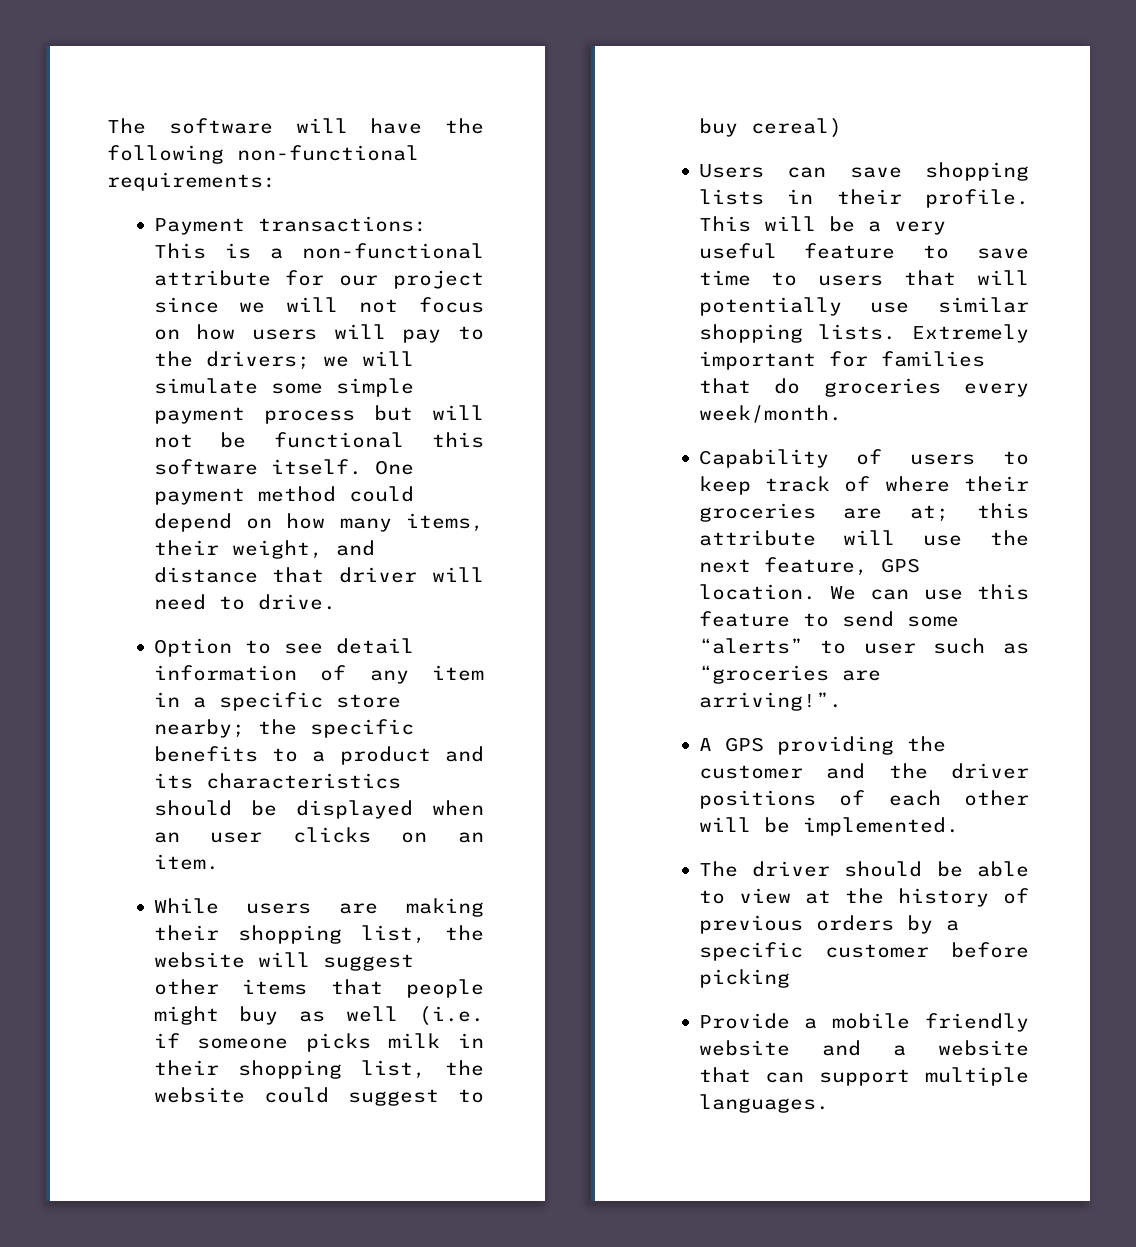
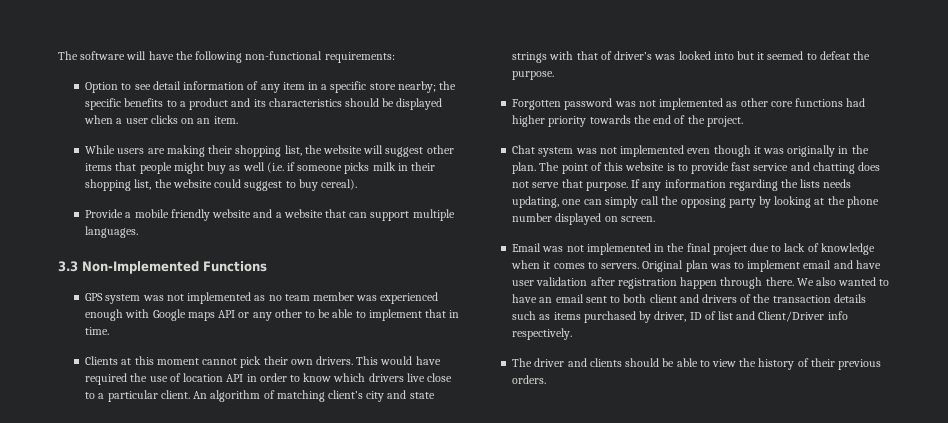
- Payment transactions: This is a non-functional attribute for our project since we will not focus on how users will pay to the drivers; we will simulate some simple payment process but will not be functional this software itself. One payment method could depend on how many items, their weight, and distance that driver will need to drive.
- Option to see detail information of any item in a specific store nearby; the specific benefits to a product and its characteristics should be displayed when an user clicks on an item.
+ Option to see detail information of any item in a specific store nearby; the specific benefits to a product and its characteristics should be displayed when a user clicks on an item.
- While users are making their shopping list, the website will suggest other items that people might buy as well (i.e. if someone picks milk in their shopping list, the website could suggest to buy cereal)
- Users can save shopping lists in their profile. This will be a very useful feature to save time to users that will potentially use similar shopping lists. Extremely important for families that do groceries every week/month.
- Capability of users to keep track of where their groceries are at; this attribute will use the next feature, GPS location. We can use this feature to send some “alerts” to user such as “groceries are arriving!”.
- A GPS providing the customer and the driver positions of each other will be implemented.
- The driver should be able to view at the history of previous orders by a specific customer before picking
+ While users are making their shopping list, the website will suggest other items that people might buy as well (i.e. if someone picks milk in their shopping list, the website could suggest to buy cereal).
+ 3.3 Non-Implemented Functions
+ GPS system was not implemented as no team member was experienced enough with Google maps API or any other to be able to implement that in time.
+ Clients at this moment cannot pick their own drivers. This would have required the use of location API in order to know which drivers live close to a particular client. An algorithm of matching client’s city and state strings with that of driver’s was looked into but it seemed to defeat the purpose.
+ Forgotten password was not implemented as other core functions had higher priority towards the end of the project.
+ Chat system was not implemented even though it was originally in the plan. The point of this website is to provide fast service and chatting does not serve that purpose. If any information regarding the lists needs updating, one can simply call the opposing party by looking at the phone number displayed on screen.
+ Email was not implemented in the final project due to lack of knowledge when it comes to servers. Original plan was to implement email and have user validation after registration happen through there. We also wanted to have an email sent to both client and drivers of the transaction details such as items purchased by driver, ID of list and Client/Driver info respectively.
+ The driver and clients should be able to view the history of their previous orders.

